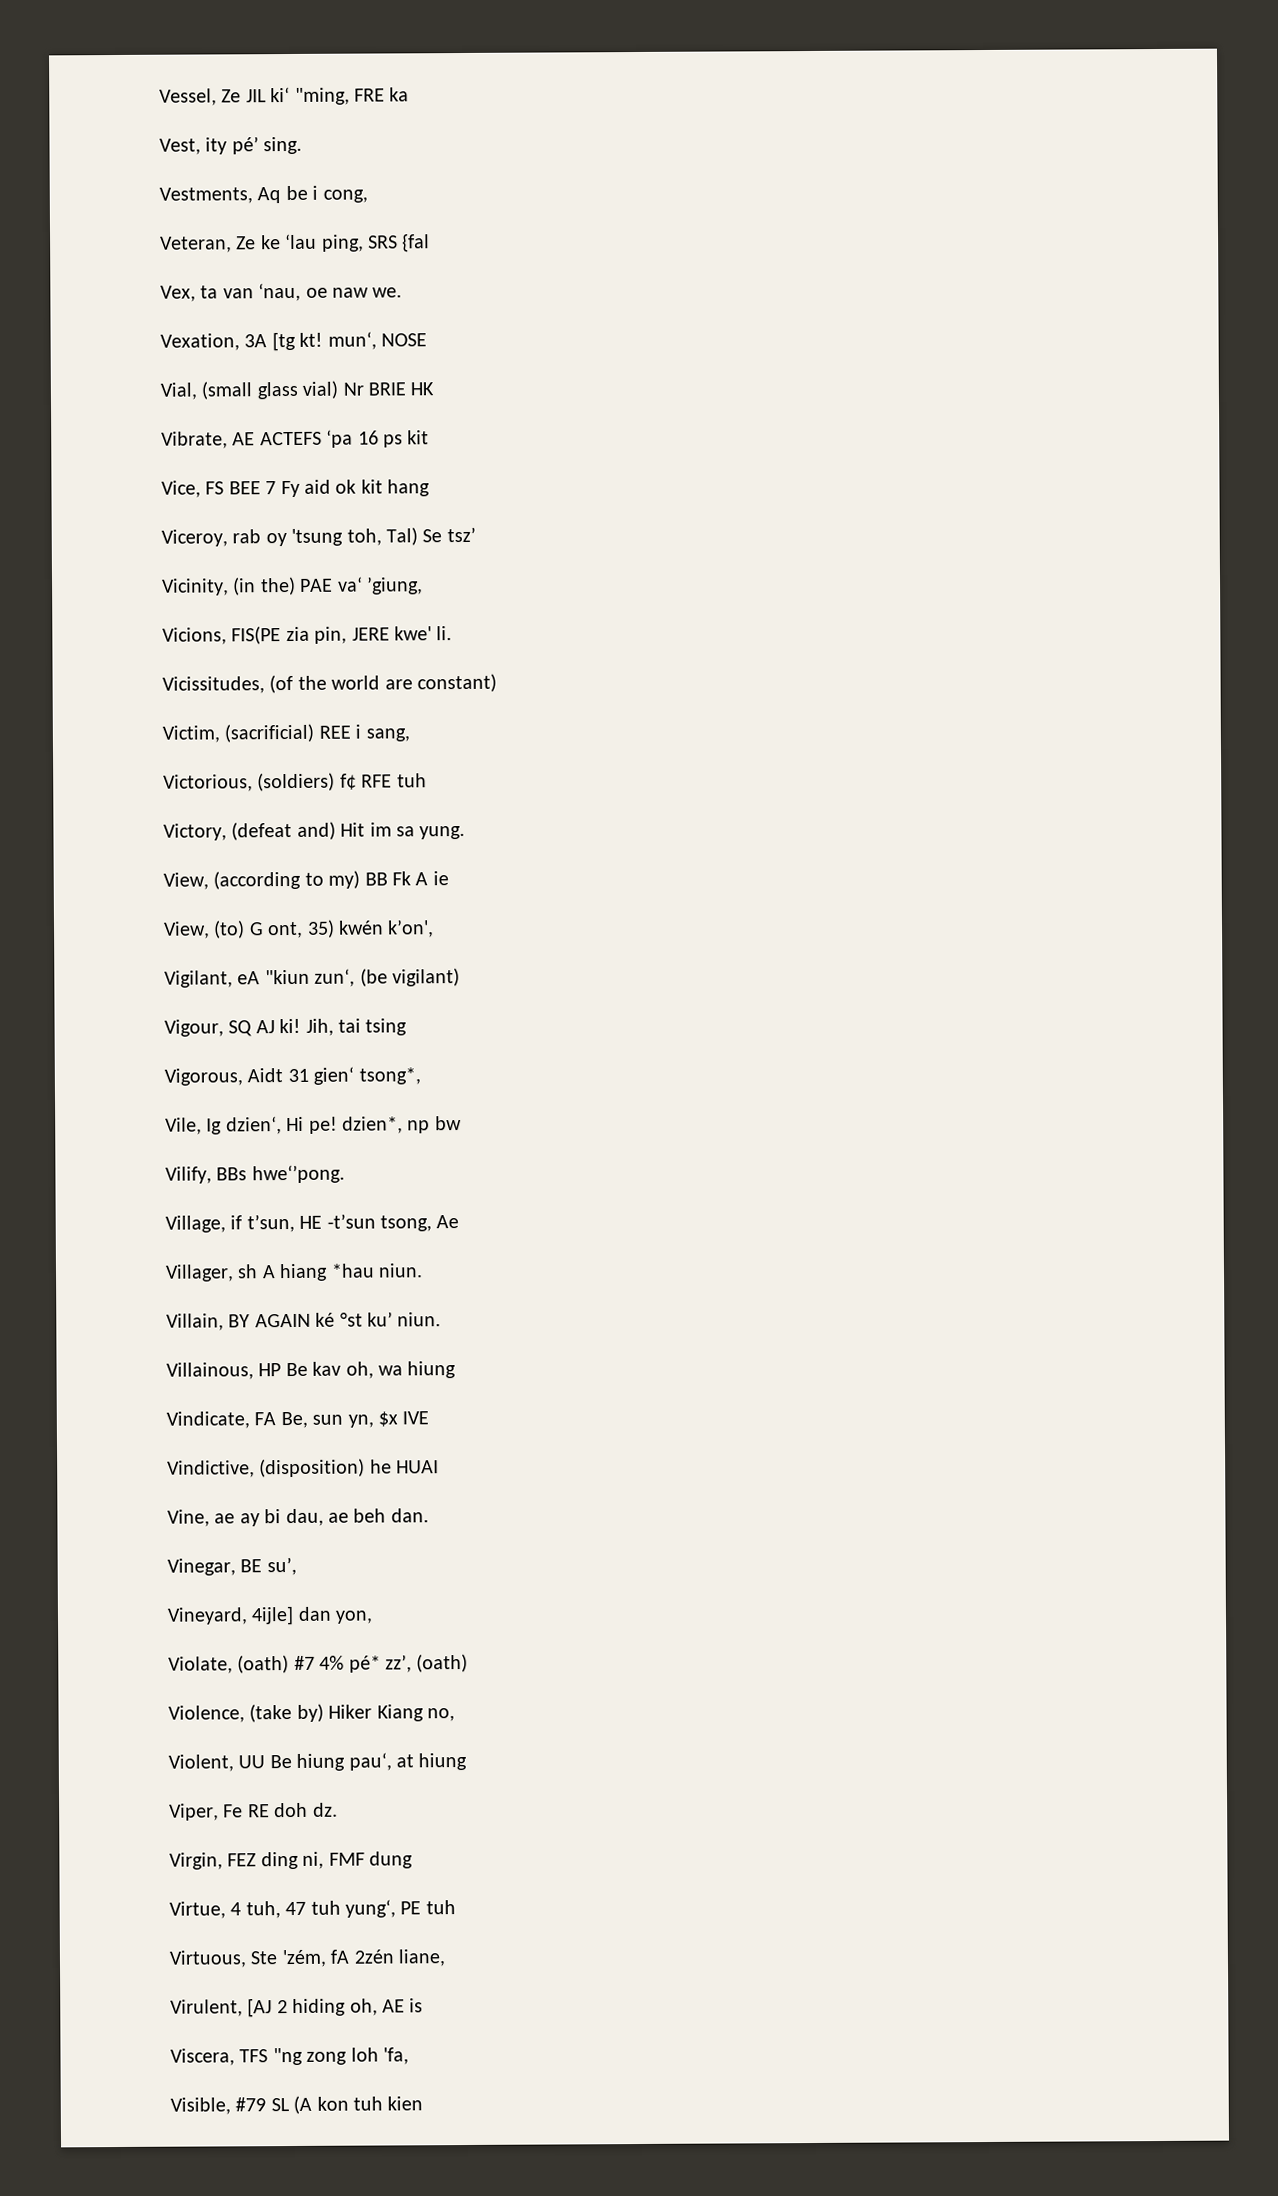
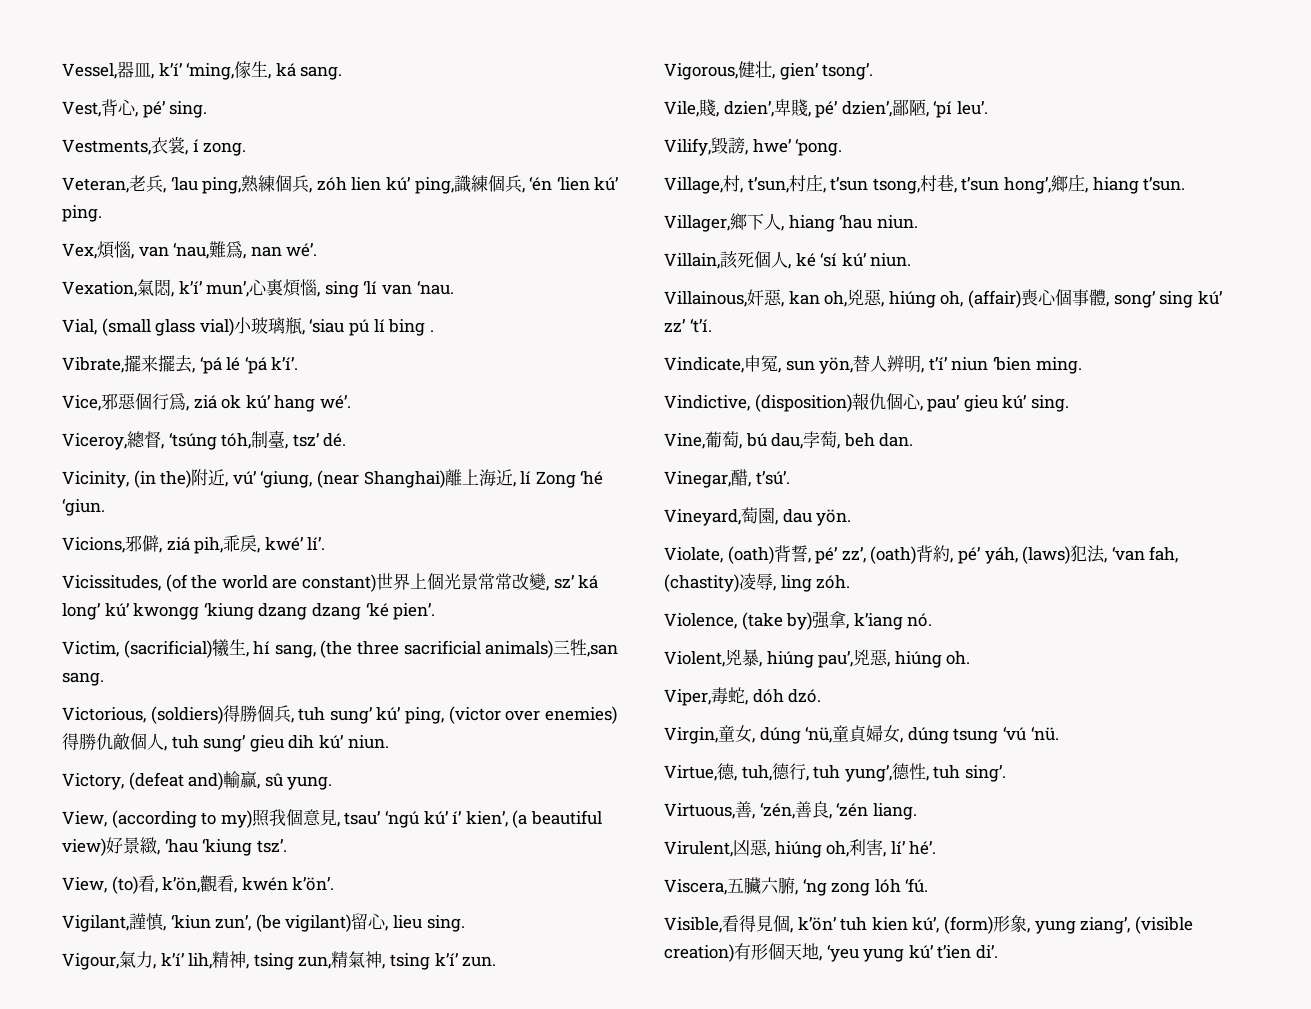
- Vessel, Ze JIL ki‘ "ming, FRE ka
+ Vessel,器皿, k’í’ ‘ming,傢生, ká sang.
- Vest, ity pé’ sing.
+ Vest,背心, pé’ sing.
- Vestments, Aq be i cong,
- Veteran, Ze ke ‘lau ping, SRS {fal
- Vex, ta van ‘nau, oe naw we.
- Vexation, 3A [tg kt! mun‘, NOSE
- Vial, (small glass vial) Nr BRIE HK
- Vibrate, AE ACTEFS ‘pa 16 ps kit
- Vice, FS BEE 7 Fy aid ok kit hang
+ Vestments,衣裳, í zong.
+ Veteran,老兵, ‘lau ping,熟練個兵, zóh lien kú’ ping,識練個兵, ‘én ‘lien kú’ ping.
+ Vex,煩惱, van ‘nau,難爲, nan wé’.
+ Vexation,氣悶, k’í’ mun’,心裏煩惱, sing ‘lí van ‘nau.
+ Vial, (small glass vial)小玻璃瓶, ‘siau pú lí bing .
+ Vibrate,擺来擺去, ‘pá lé ‘pá k’í’.
+ Vice,邪惡個行爲, ziá ok kú’ hang wé’.
- Viceroy, rab oy 'tsung toh, Tal) Se tsz’
+ Viceroy,總督, ‘tsúng tóh,制臺, tsz’ dé.
- Vicinity, (in the) PAE va‘ ’giung,
- Vicions, FIS(PE zia pin, JERE kwe' li.
+ Vicinity, (in the)附近, vú’ ‘giung, (near Shanghai)離上海近, lí Zong ‘hé ‘giun.
+ Vicions,邪僻, ziá pih,乖戾, kwé’ lí’.
- Vicissitudes, (of the world are constant)
- Victim, (sacrificial) REE i sang,
- Victorious, (soldiers) f¢ RFE tuh
+ Vicissitudes, (of the world are constant)世界上個光景常常改變, sz’ ká long’ kú’ kwongg ‘kiung dzang dzang ‘ké pien’.
+ Victim, (sacrificial)犧生, hí sang, (the three sacrificial animals)三牲,san sang.
+ Victorious, (soldiers)得勝個兵, tuh sung’ kú’ ping, (victor over enemies)得勝仇敵個人, tuh sung’ gieu dih kú’ niun.
- Victory, (defeat and) Hit im sa yung.
+ Victory, (defeat and)輸赢, sû yung.
- View, (according to my) BB Fk A ie
- View, (to) G ont, 35) kwén k’on',
- Vigilant, eA "kiun zun‘, (be vigilant)
- Vigour, SQ AJ ki! Jih, tai tsing
- Vigorous, Aidt 31 gien‘ tsong*,
- Vile, Ig dzien‘, Hi pe! dzien*, np bw
- Vilify, BBs hwe‘’pong.
- Village, if t’sun, HE -t’sun tsong, Ae
- Villager, sh A hiang *hau niun.
- Villain, BY AGAIN ké °st ku’ niun.
- Villainous, HP Be kav oh, wa hiung
- Vindicate, FA Be, sun yn, $x IVE
- Vindictive, (disposition) he HUAI
- Vine, ae ay bi dau, ae beh dan.
+ View, (according to my)照我個意見, tsau’ ‘ngú kú’ í’ kien’, (a beautiful view)好景緻, ‘hau ‘kiung tsz’.
+ View, (to)看, k’ön,觀看, kwén k’ön’.
+ Vigilant,謹慎, ‘kiun zun’, (be vigilant)留心, lieu sing.
+ Vigour,氣力, k’í’ lih,精神, tsing zun,精氣神, tsing k’í’ zun.
+ Vigorous,健壮, gien’ tsong’.
+ Vile,賤, dzien’,卑賤, pé’ dzien’,鄙陋, ‘pí leu’.
+ Vilify,毀謗, hwe’ ‘pong.
+ Village,村, t’sun,村庄, t’sun tsong,村巷, t’sun hong’,鄉庄, hiang t’sun.
+ Villager,鄉下人, hiang ‘hau niun.
+ Villain,該死個人, ké ‘sí kú’ niun.
+ Villainous,奸惡, kan oh,兇惡, hiúng oh, (affair)喪心個事體, song’ sing kú’ zz’ ‘t’í.
+ Vindicate,申冤, sun yön,替人辨明, t’í’ niun ‘bien ming.
+ Vindictive, (disposition)報仇個心, pau’ gieu kú’ sing.
+ Vine,葡萄, bú dau,孛萄, beh dan.
- Vinegar, BE su’,
+ Vinegar,醋, t’sú’.
- Vineyard, 4ijle] dan yon,
+ Vineyard,萄園, dau yön.
- Violate, (oath) #7 4% pé* zz’, (oath)
- Violence, (take by) Hiker Kiang no,
- Violent, UU Be hiung pau‘, at hiung
- Viper, Fe RE doh dz.
- Virgin, FEZ ding ni, FMF dung
- Virtue, 4 tuh, 47 tuh yung‘, PE tuh
+ Violate, (oath)背誓, pé’ zz’, (oath)背約, pé’ yáh, (laws)犯法, ‘van fah, (chastity)凌辱, ling zóh.
+ Violence, (take by)强拿, k’iang nó.
+ Violent,兇暴, hiúng pau’,兇惡, hiúng oh.
+ Viper,毒蛇, dóh dzó.
+ Virgin,童女, dúng ‘nü,童貞婦女, dúng tsung ‘vú ‘nü.
+ Virtue,德, tuh,德行, tuh yung’,德性, tuh sing’.
- Virtuous, Ste 'zém, fA 2zén liane,
- Virulent, [AJ 2 hiding oh, AE is
- Viscera, TFS "ng zong loh 'fa,
- Visible, #79 SL (A kon tuh kien
+ Virtuous,善, ‘zén,善良, ‘zén liang.
+ Virulent,凶惡, hiúng oh,利害, lí’ hé’.
+ Viscera,五臟六腑, ‘ng zong lóh ‘fú.
+ Visible,看得見個, k’ön’ tuh kien kú’, (form)形象, yung ziang’, (visible creation)有形個天地, ‘yeu yung kú’ t’ien di’.

